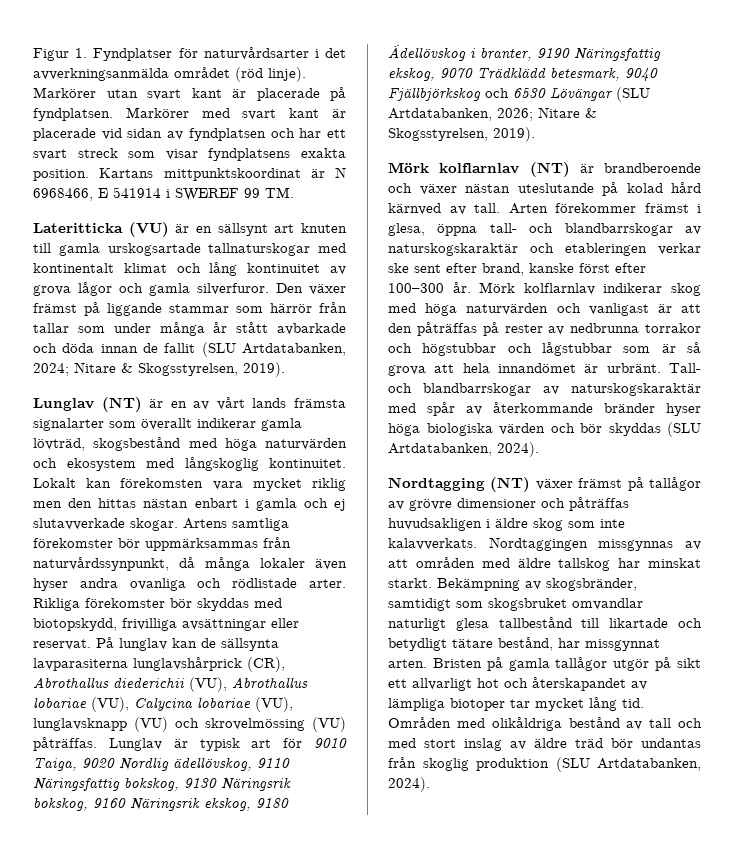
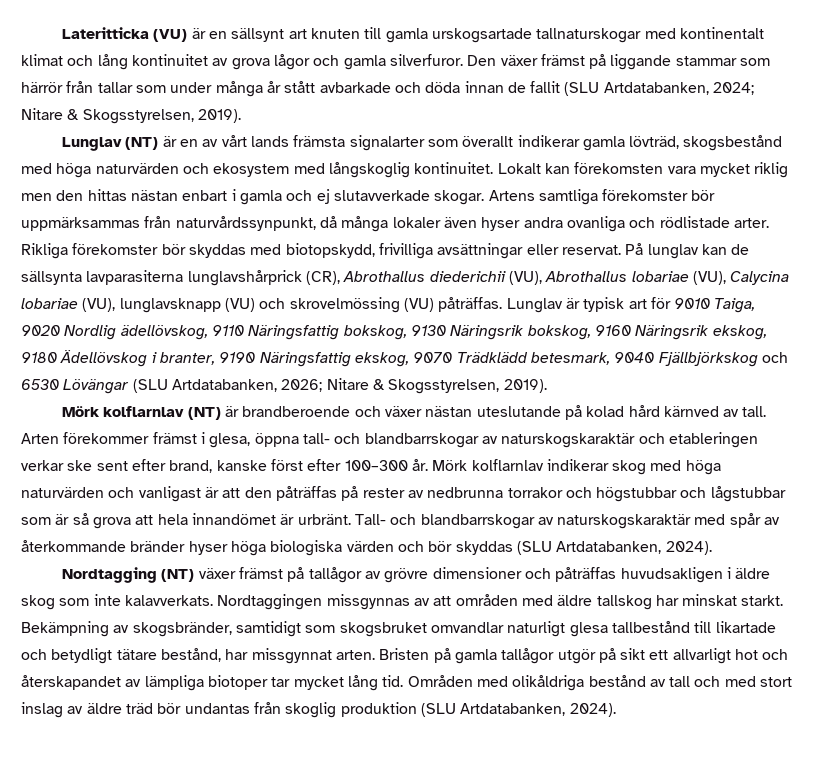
- Figur 1. Fyndplatser för naturvårdsarter i det avverkningsanmälda området (röd linje). Markörer utan svart kant är placerade på fyndplatsen. Markörer med svart kant är placerade vid sidan av fyndplatsen och har ett svart streck som visar fyndplatsens exakta position. Kartans mittpunktskoordinat är N 6968466, E 541914 i SWEREF 99 TM.

